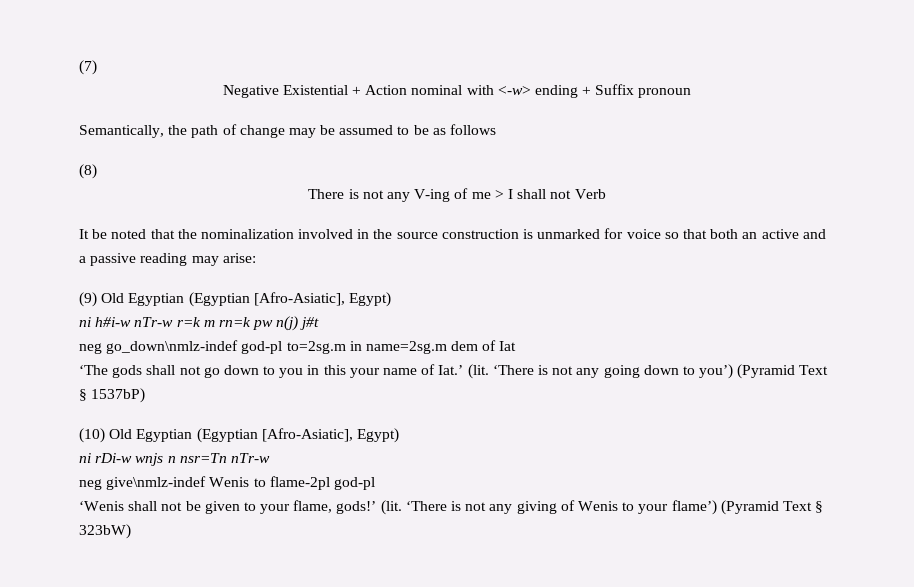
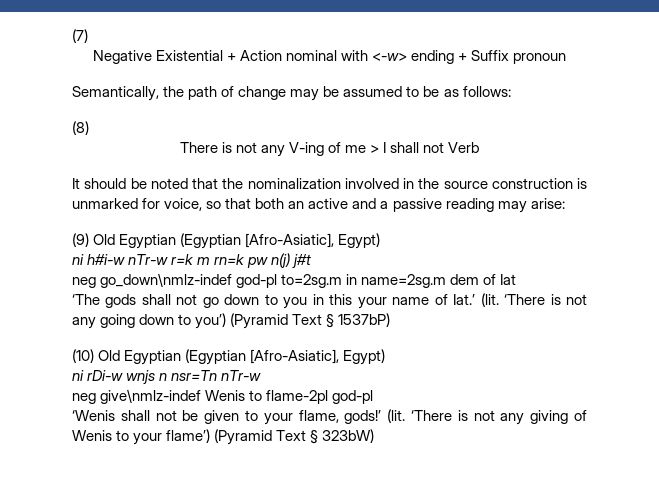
- Semantically, the path of change may be assumed to be as follows
+ Semantically, the path of change may be assumed to be as follows:
- It be noted that the nominalization involved in the source construction is unmarked for voice so that both an active and a passive reading may arise:
+ It should be noted that the nominalization involved in the source construction is unmarked for voice, so that both an active and a passive reading may arise:

